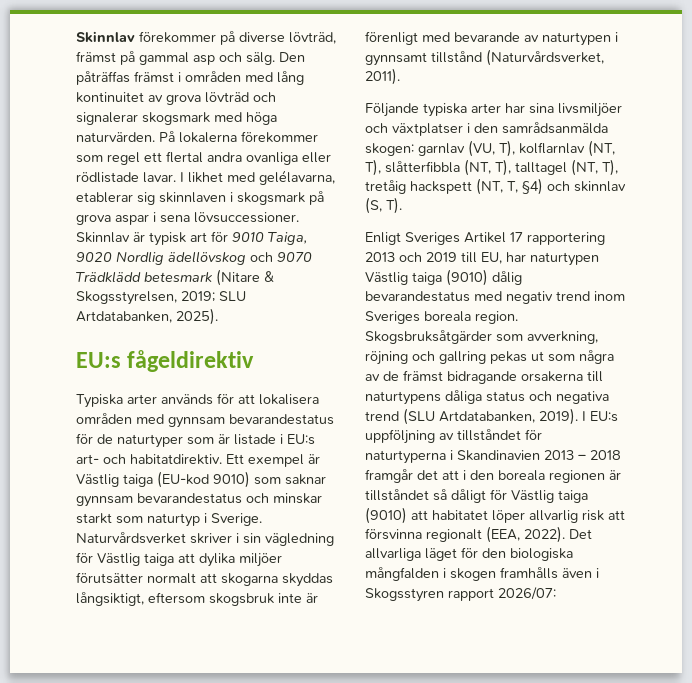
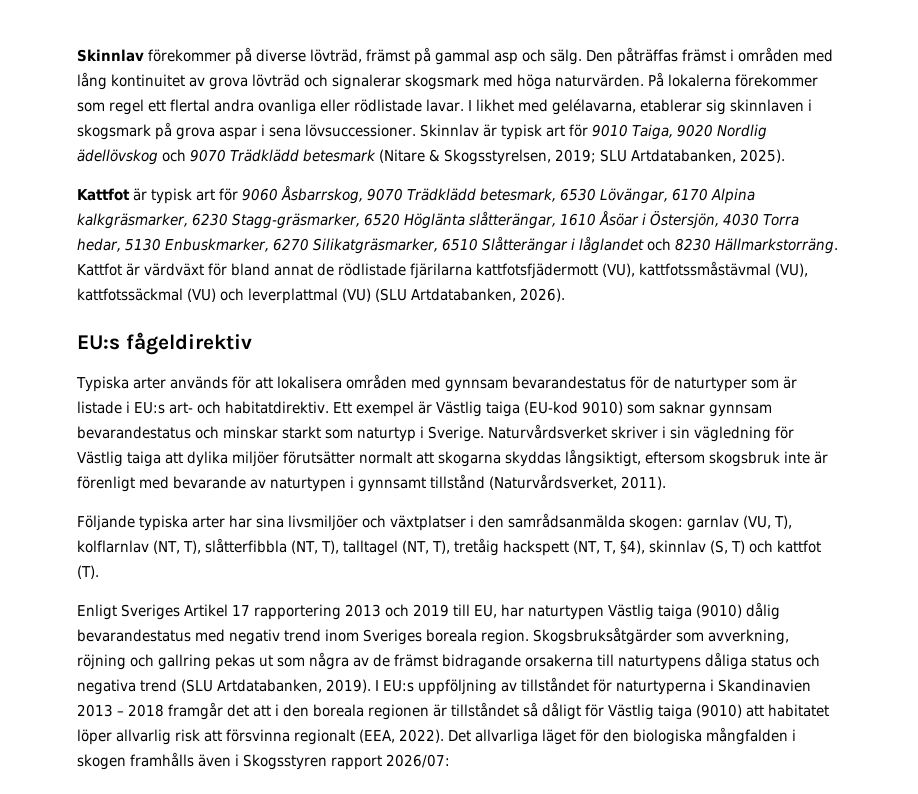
+ Kattfot är typisk art för 9060 Åsbarrskog, 9070 Trädklädd betesmark, 6530 Lövängar, 6170 Alpina kalkgräsmarker, 6230 Stagg-gräsmarker, 6520 Höglänta slåtterängar, 1610 Åsöar i Östersjön, 4030 Torra hedar, 5130 Enbuskmarker, 6270 Silikatgräsmarker, 6510 Slåtterängar i låglandet och 8230 Hällmarkstorräng. Kattfot är värdväxt för bland annat de rödlistade fjärilarna kattfotsfjädermott (VU), kattfotssmåstävmal (VU), kattfotssäckmal (VU) och leverplattmal (VU) (SLU Artdatabanken, 2026).
- Följande typiska arter har sina livsmiljöer och växtplatser i den samrådsanmälda skogen: garnlav (VU, T), kolflarnlav (NT, T), slåtterfibbla (NT, T), talltagel (NT, T), tretåig hackspett (NT, T, §4) och skinnlav (S, T).
+ Följande typiska arter har sina livsmiljöer och växtplatser i den samrådsanmälda skogen: garnlav (VU, T), kolflarnlav (NT, T), slåtterfibbla (NT, T), talltagel (NT, T), tretåig hackspett (NT, T, §4), skinnlav (S, T) och kattfot (T).

